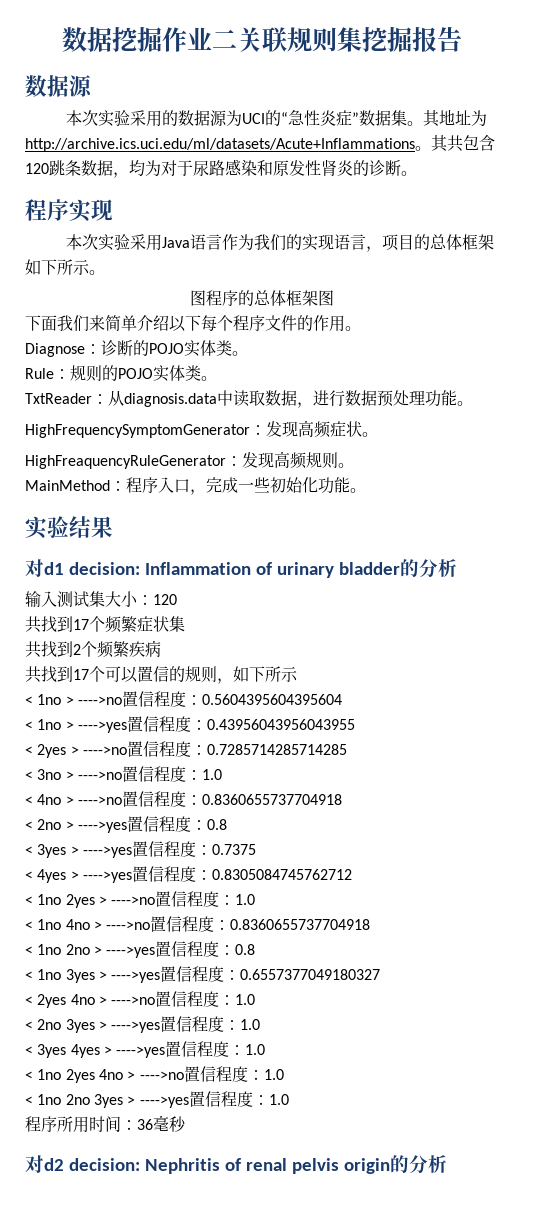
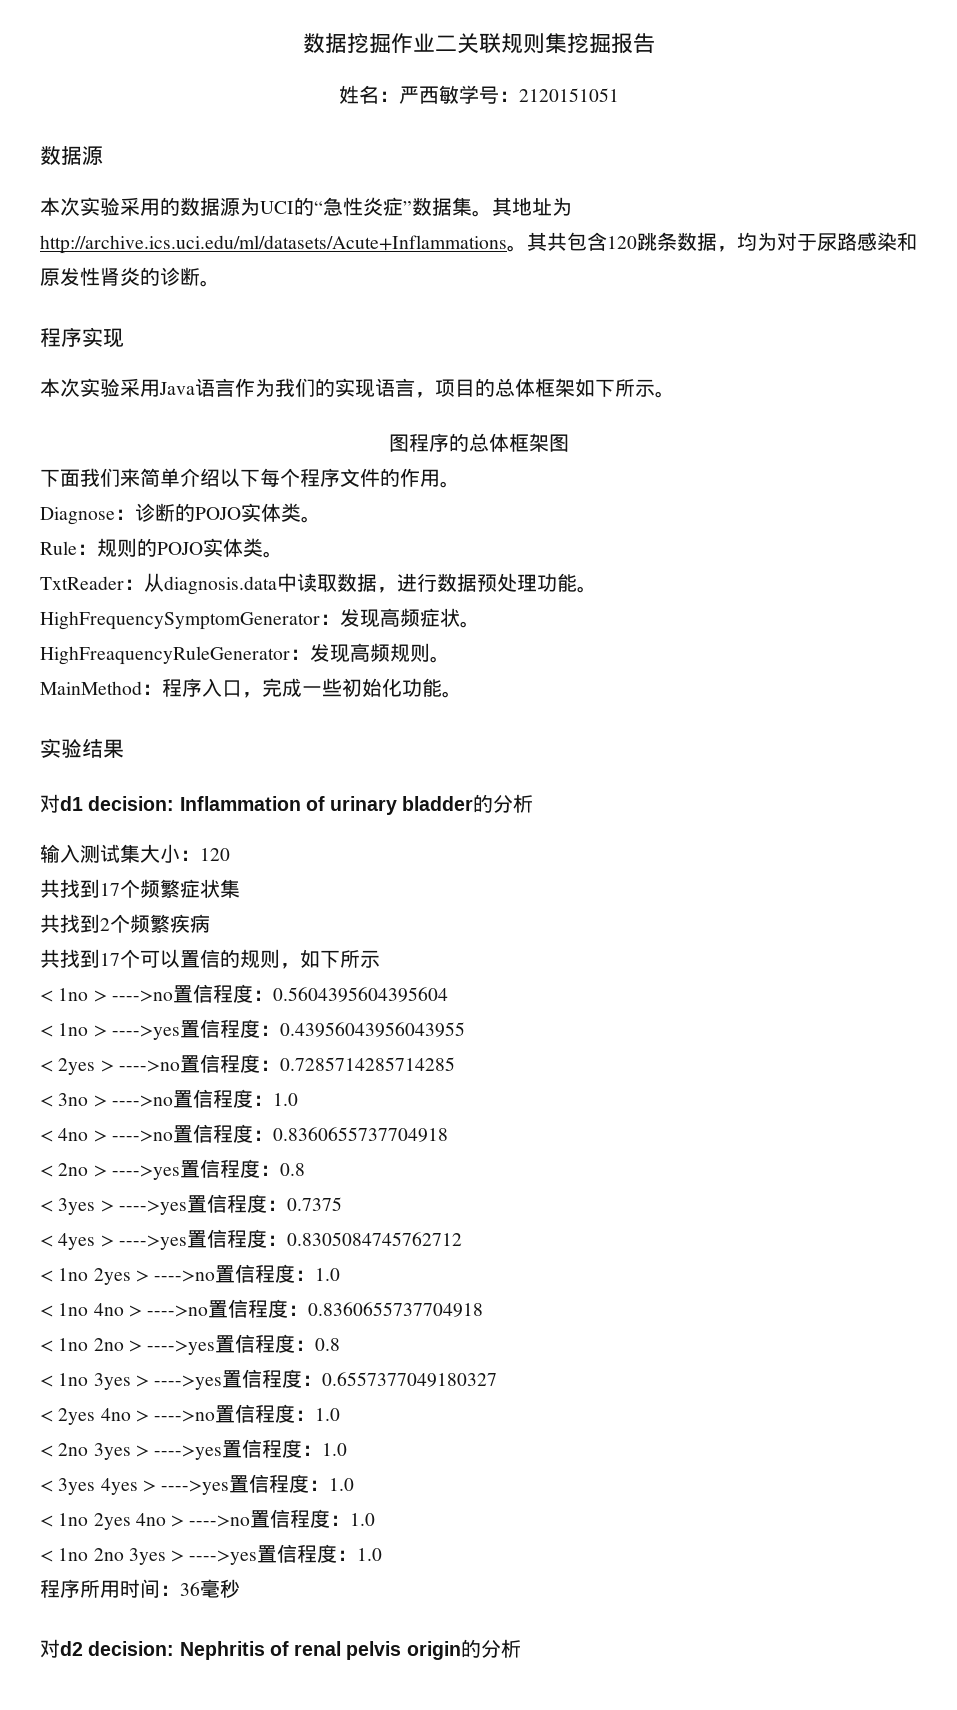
+ 姓名：严西敏学号：2120151051

